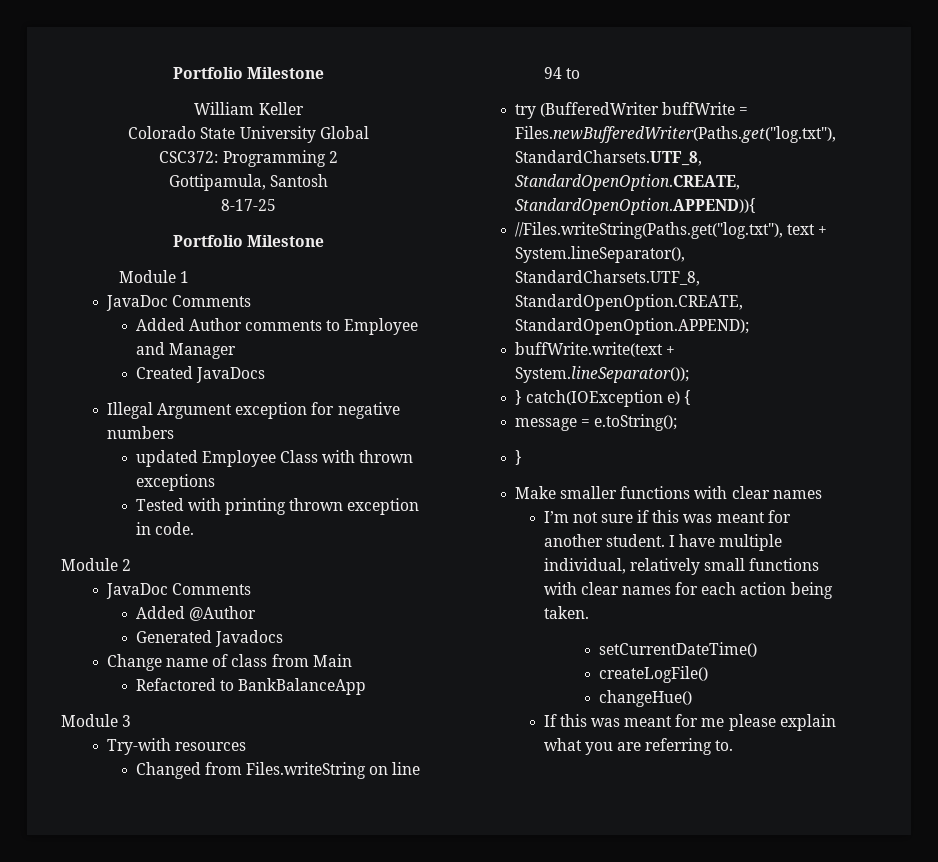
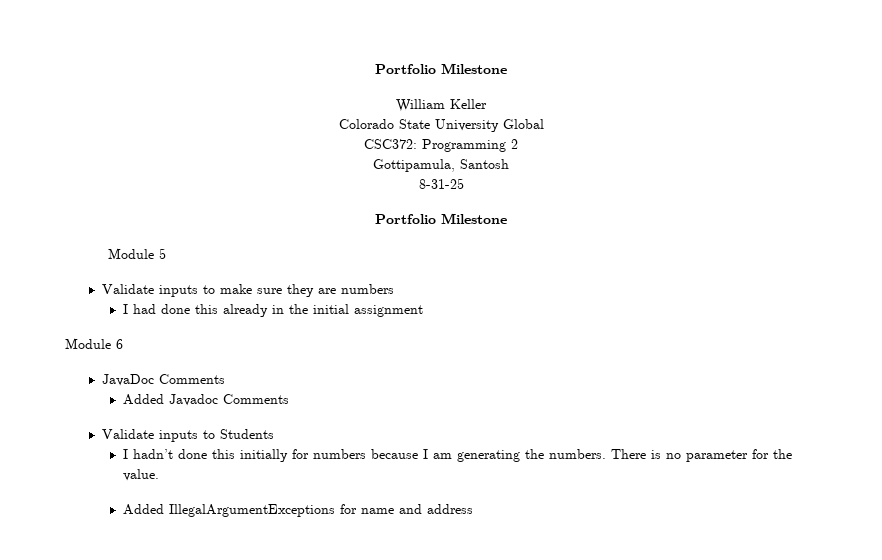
- 8-17-25
+ 8-31-25
- Module 1
+ Module 5
+ Validate inputs to make sure they are numbers
+ I had done this already in the initial assignment
+ Module 6
  JavaDoc Comments
- Added Author comments to Employee and Manager
- Created JavaDocs
- Illegal Argument exception for negative numbers
- updated Employee Class with thrown exceptions
- Tested with printing thrown exception in code.
- Module 2
- JavaDoc Comments
- Added @Author
- Generated Javadocs
- Change name of class from Main
- Refactored to BankBalanceApp
- Module 3
- Try-with resources
- Changed from Files.writeString on line 94 to
- try (BufferedWriter buffWrite = Files.newBufferedWriter(Paths.get("log.txt"), StandardCharsets.UTF_8, StandardOpenOption.CREATE, StandardOpenOption.APPEND)){
- //Files.writeString(Paths.get("log.txt"), text + System.lineSeparator(), StandardCharsets.UTF_8, StandardOpenOption.CREATE, StandardOpenOption.APPEND);
- buffWrite.write(text + System.lineSeparator());
- } catch(IOException e) {
- message = e.toString();
- }
- Make smaller functions with clear names
- I’m not sure if this was meant for another student. I have multiple individual, relatively small functions with clear names for each action being taken.
- setCurrentDateTime()
- createLogFile()
- changeHue()
- If this was meant for me please explain what you are referring to.
+ Added Javadoc Comments
+ Validate inputs to Students
+ I hadn’t done this initially for numbers because I am generating the numbers. There is no parameter for the value.
+ Added IllegalArgumentExceptions for name and address

